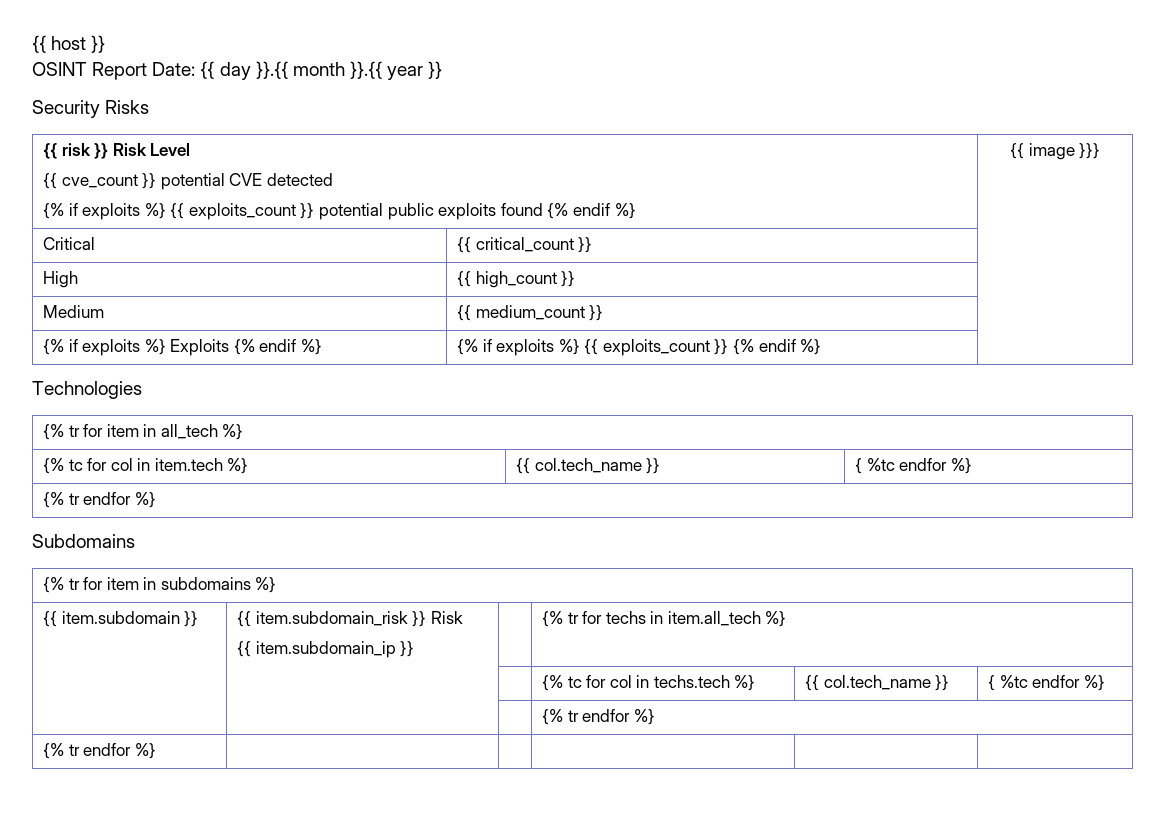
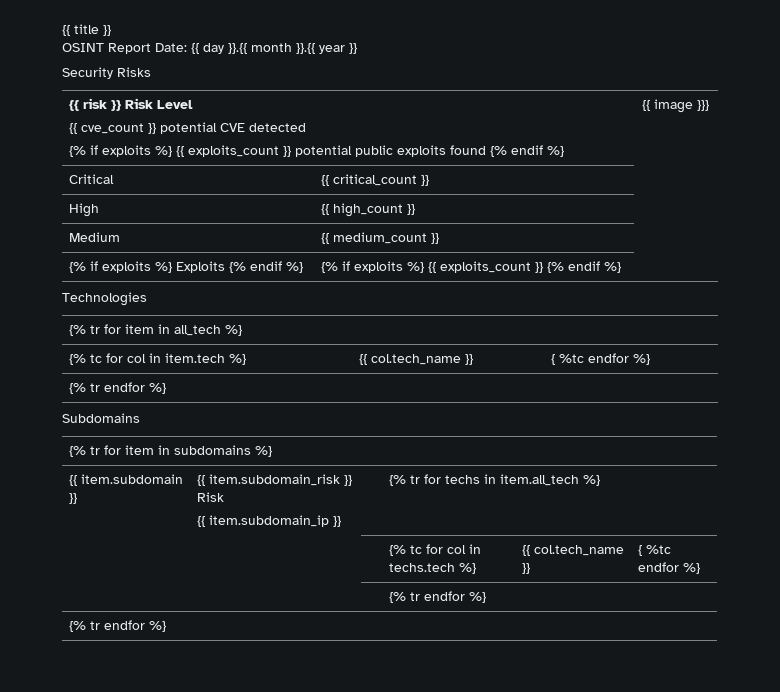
- {{ host }}
+ {{ title }}

